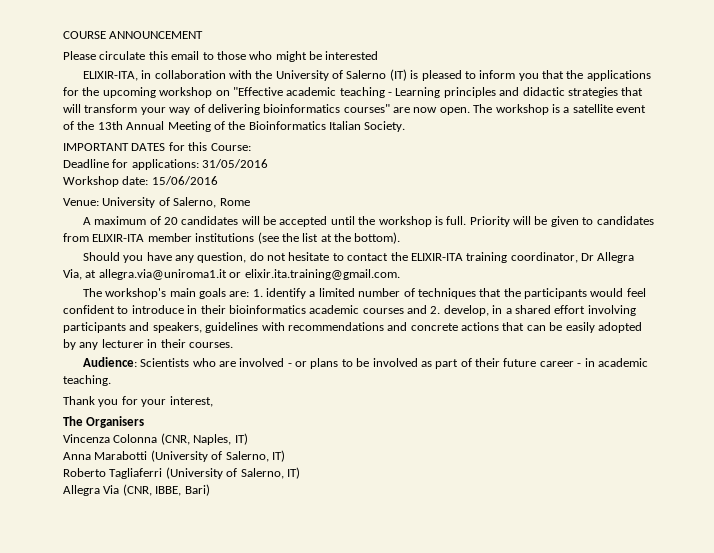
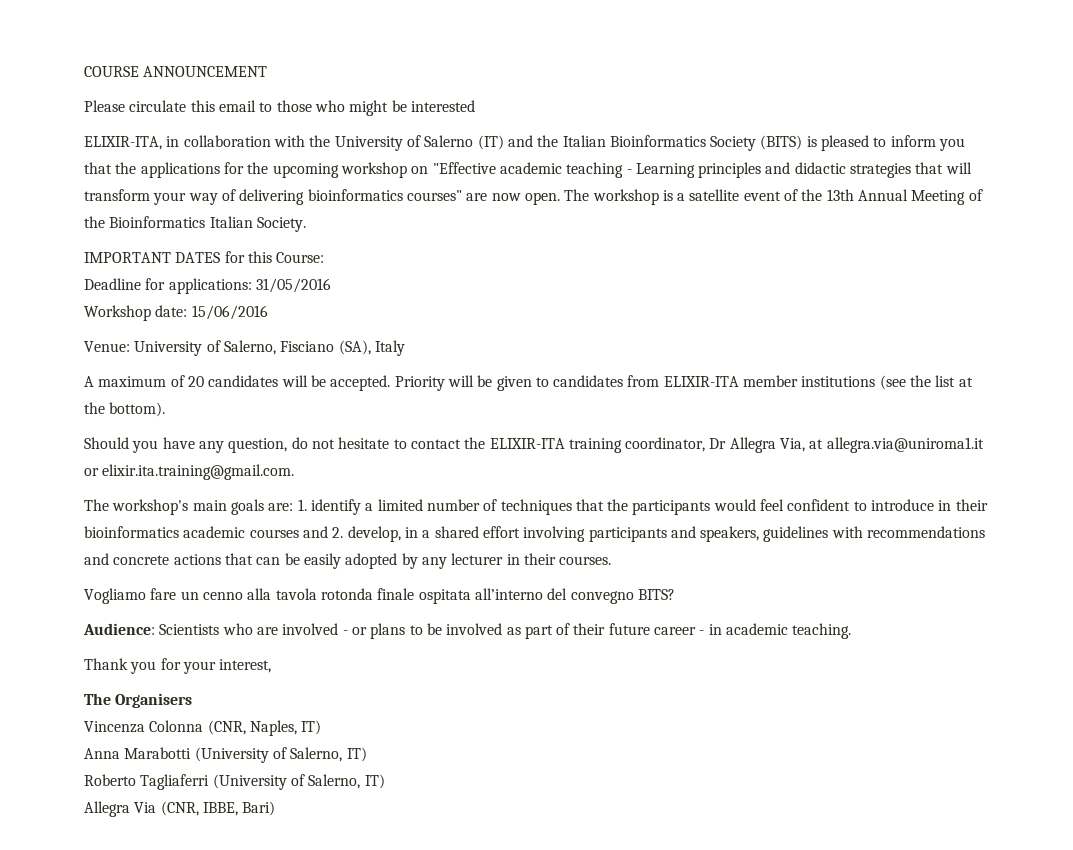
- ELIXIR-ITA, in collaboration with the University of Salerno (IT) is pleased to inform you that the applications for the upcoming workshop on "Effective academic teaching - Learning principles and didactic strategies that will transform your way of delivering bioinformatics courses" are now open.
+ ELIXIR-ITA, in collaboration with the University of Salerno (IT) and the Italian Bioinformatics Society (BITS) is pleased to inform you that the applications for the upcoming workshop on "Effective academic teaching - Learning principles and didactic strategies that will transform your way of delivering bioinformatics courses" are now open.
- Venue: University of Salerno, Rome
+ Venue: University of Salerno, Fisciano (SA), Italy
- A maximum of 20 candidates will be accepted until the workshop is full.
+ A maximum of 20 candidates will be accepted.
+ Vogliamo fare un cenno alla tavola rotonda finale ospitata all’interno del convegno BITS?

